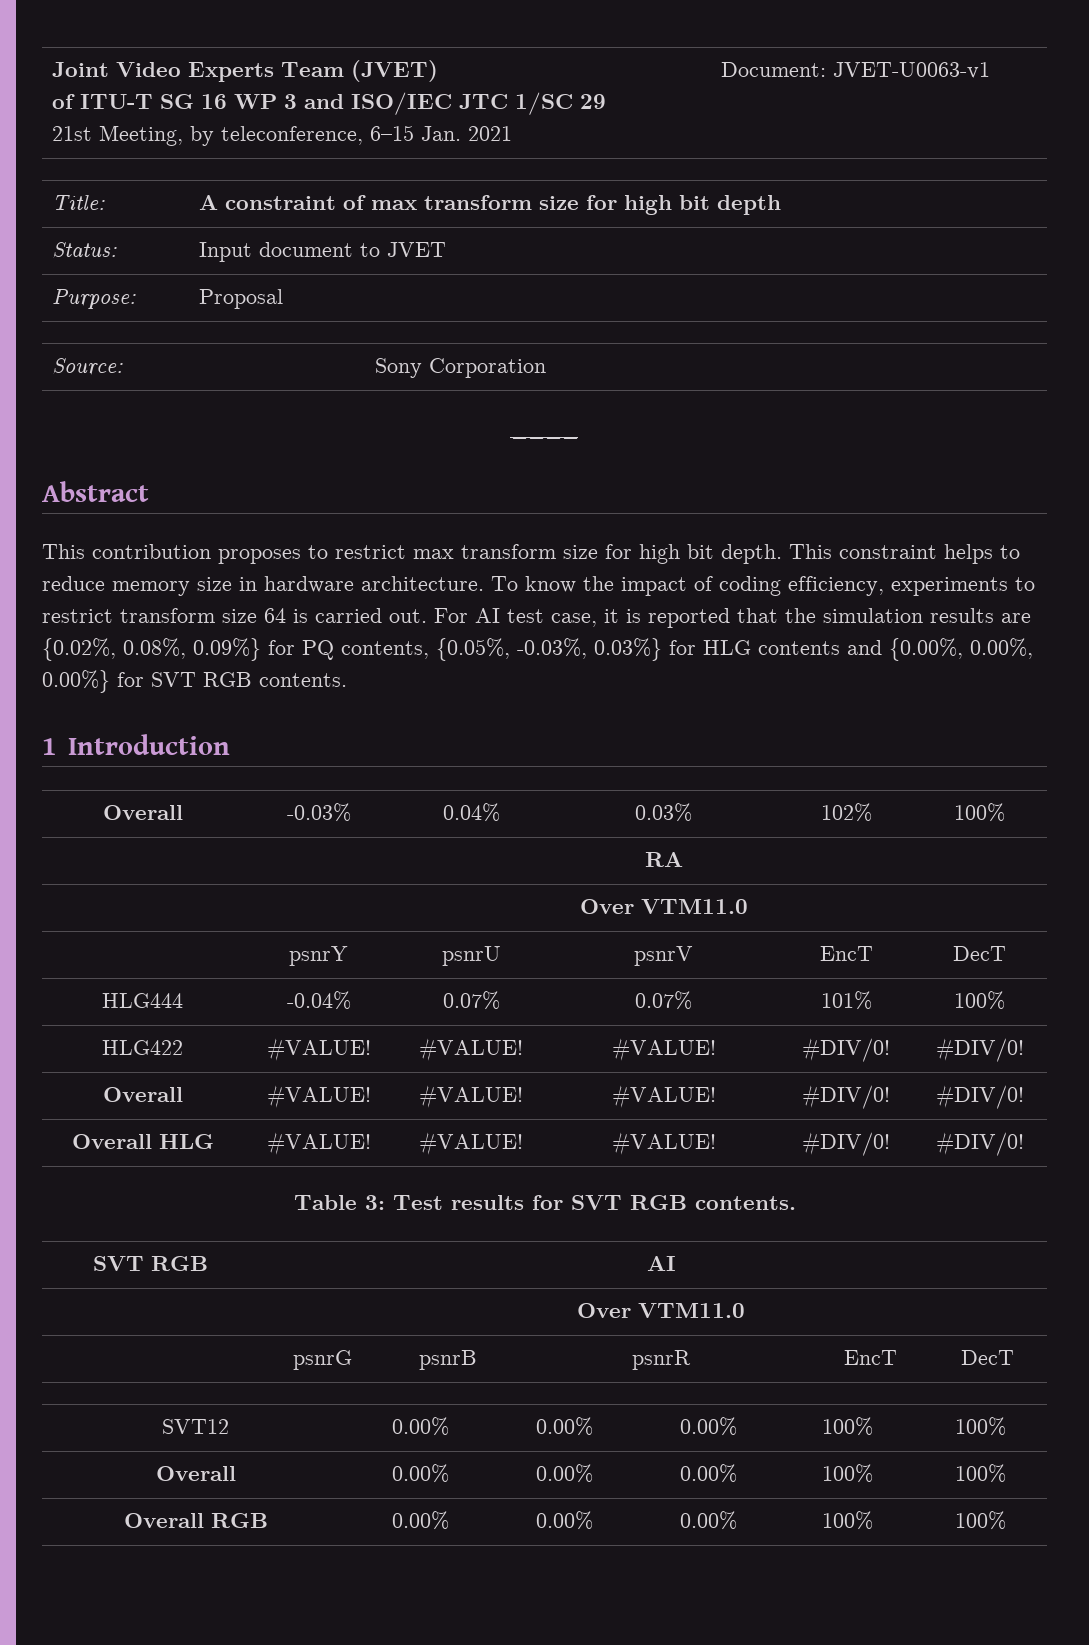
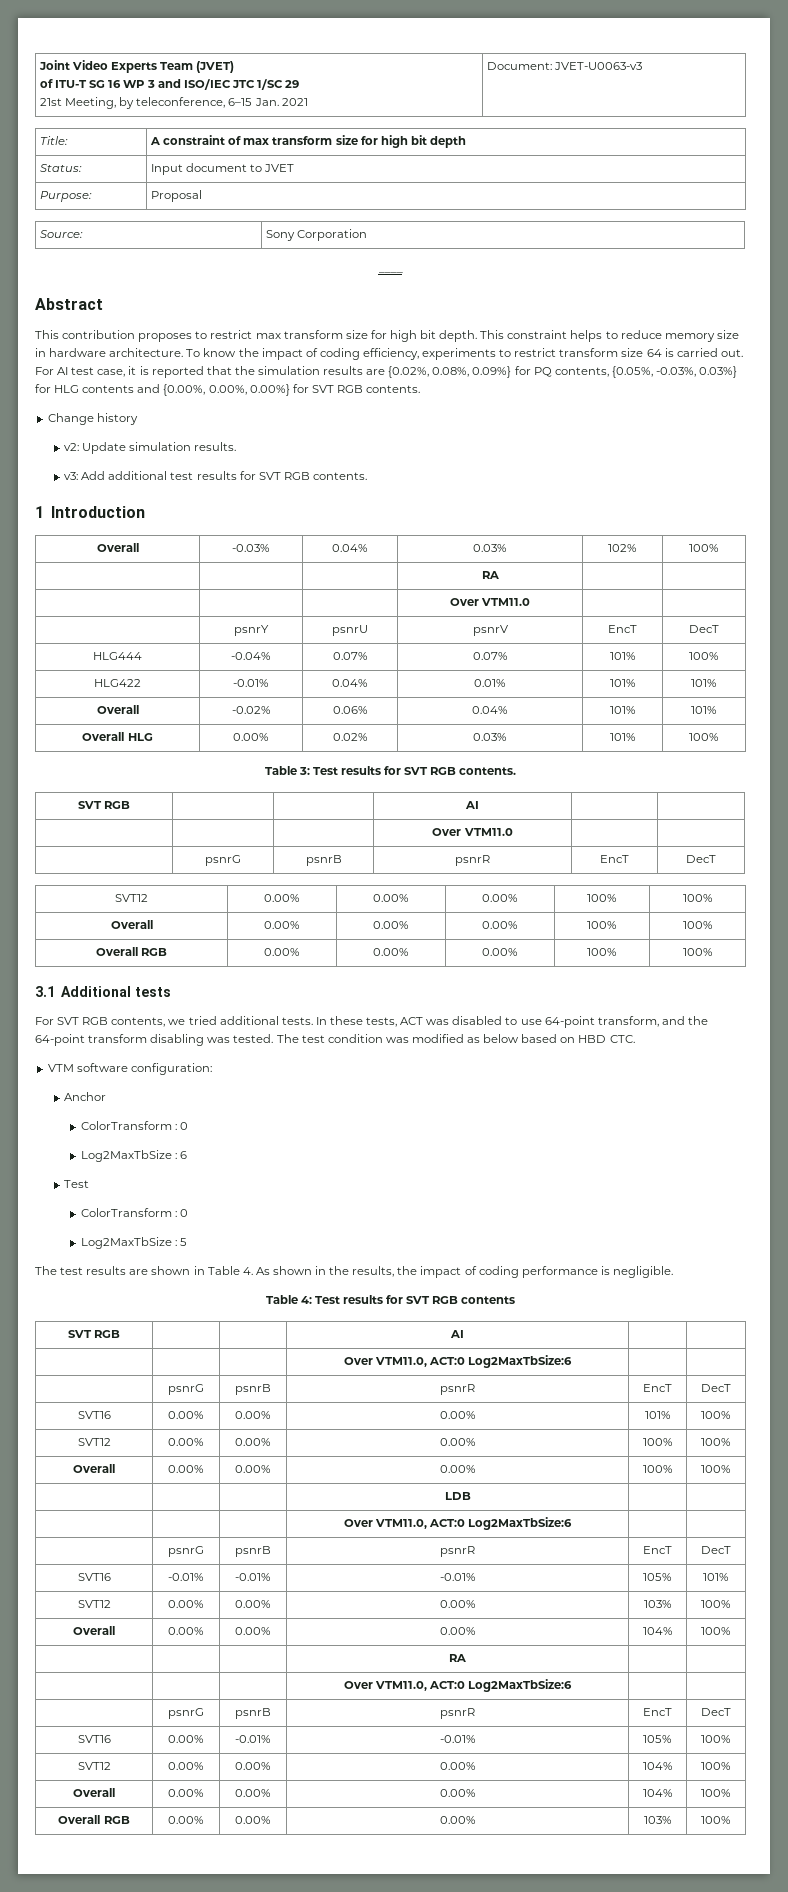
  Joint Video Experts Team (JVET)
  of ITU-T SG 16 WP 3 and ISO/IEC JTC 1/SC 29
- 21st Meeting, by teleconference, 6–15 Jan. 2021 | Document: JVET-U0063-v1
+ 21st Meeting, by teleconference, 6–15 Jan. 2021 | Document: JVET-U0063-v3
+ Change history
+ v2: Update simulation results.
+ v3: Add additional test results for SVT RGB contents.
- HLG422 | #VALUE! | #VALUE! | #VALUE! | #DIV/0! | #DIV/0!
- Overall | #VALUE! | #VALUE! | #VALUE! | #DIV/0! | #DIV/0!
- Overall HLG | #VALUE! | #VALUE! | #VALUE! | #DIV/0! | #DIV/0!
+ HLG422 | -0.01% | 0.04% | 0.01% | 101% | 101%
+ Overall | -0.02% | 0.06% | 0.04% | 101% | 101%
+ Overall HLG | 0.00% | 0.02% | 0.03% | 101% | 100%
+ 3.1 Additional tests
+ For SVT RGB contents, we tried additional tests. In these tests, ACT was disabled to use 64-point transform, and the 64-point transform disabling was tested. The test condition was modified as below based on HBD CTC.
+ VTM software configuration:
+ Anchor
+ ColorTransform : 0
+ Log2MaxTbSize : 6
+ Test
+ ColorTransform : 0
+ Log2MaxTbSize : 5
+ The test results are shown in Table 4. As shown in the results, the impact of coding performance is negligible.
+ Table 4: Test results for SVT RGB contents
+ SVT RGB | | | AI | |
+ | | | Over VTM11.0, ACT:0 Log2MaxTbSize:6 | |
+ | psnrG | psnrB | psnrR | EncT | DecT
+ SVT16 | 0.00% | 0.00% | 0.00% | 101% | 100%
+ SVT12 | 0.00% | 0.00% | 0.00% | 100% | 100%
+ Overall | 0.00% | 0.00% | 0.00% | 100% | 100%
+ | | | LDB | |
+ | | | Over VTM11.0, ACT:0 Log2MaxTbSize:6 | |
+ | psnrG | psnrB | psnrR | EncT | DecT
+ SVT16 | -0.01% | -0.01% | -0.01% | 105% | 101%
+ SVT12 | 0.00% | 0.00% | 0.00% | 103% | 100%
+ Overall | 0.00% | 0.00% | 0.00% | 104% | 100%
+ | | | RA | |
+ | | | Over VTM11.0, ACT:0 Log2MaxTbSize:6 | |
+ | psnrG | psnrB | psnrR | EncT | DecT
+ SVT16 | 0.00% | -0.01% | -0.01% | 105% | 100%
+ SVT12 | 0.00% | 0.00% | 0.00% | 104% | 100%
+ Overall | 0.00% | 0.00% | 0.00% | 104% | 100%
+ Overall RGB | 0.00% | 0.00% | 0.00% | 103% | 100%

